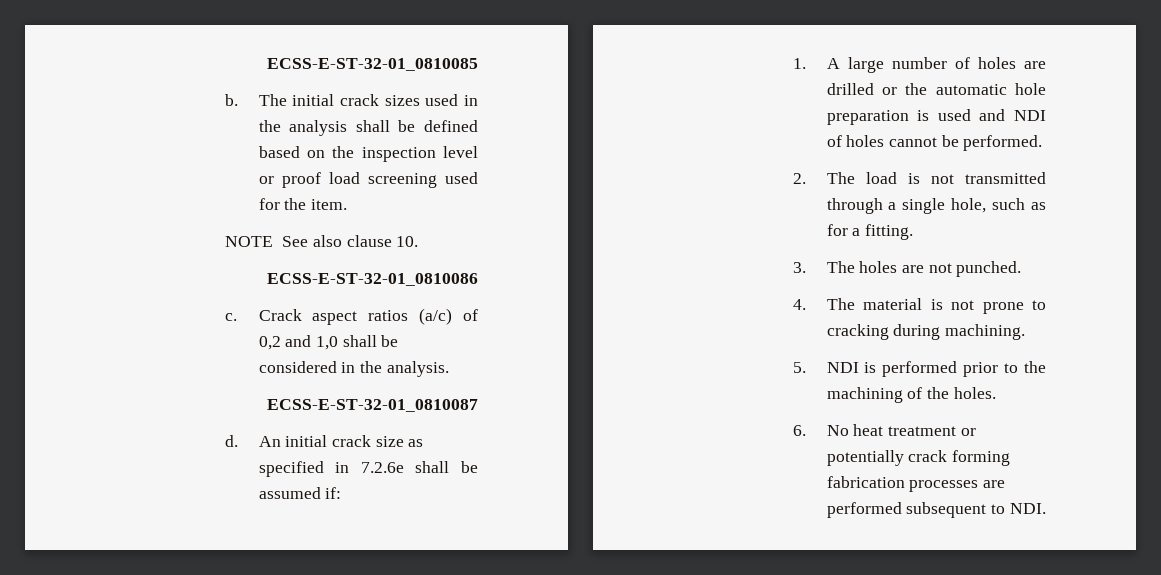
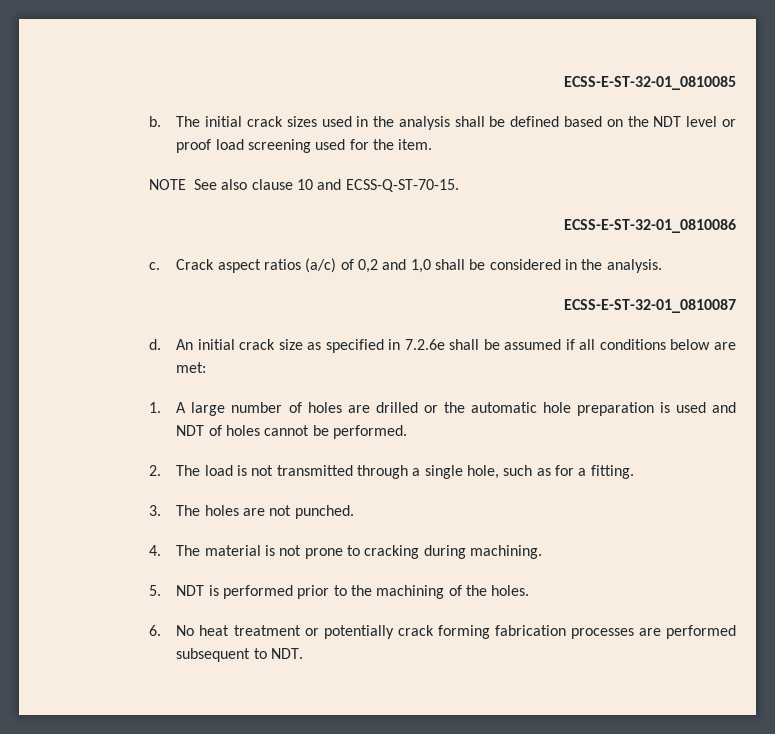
- The initial crack sizes used in the analysis shall be defined based on the inspection level or proof load screening used for the item.
+ The initial crack sizes used in the analysis shall be defined based on the NDT level or proof load screening used for the item.
- NOTE See also clause 10.
+ NOTE See also clause 10 and ECSS-Q-ST-70-15.
- An initial crack size as specified in 7.2.6e shall be assumed if:
+ An initial crack size as specified in 7.2.6e shall be assumed if all conditions below are met:
- 1. A large number of holes are drilled or the automatic hole preparation is used and NDI of holes cannot be performed.
+ 1. A large number of holes are drilled or the automatic hole preparation is used and NDT of holes cannot be performed.
- 5. NDI is performed prior to the machining of the holes.
+ 5. NDT is performed prior to the machining of the holes.
- 6. No heat treatment or potentially crack forming fabrication processes are performed subsequent to NDI.
+ 6. No heat treatment or potentially crack forming fabrication processes are performed subsequent to NDT.

